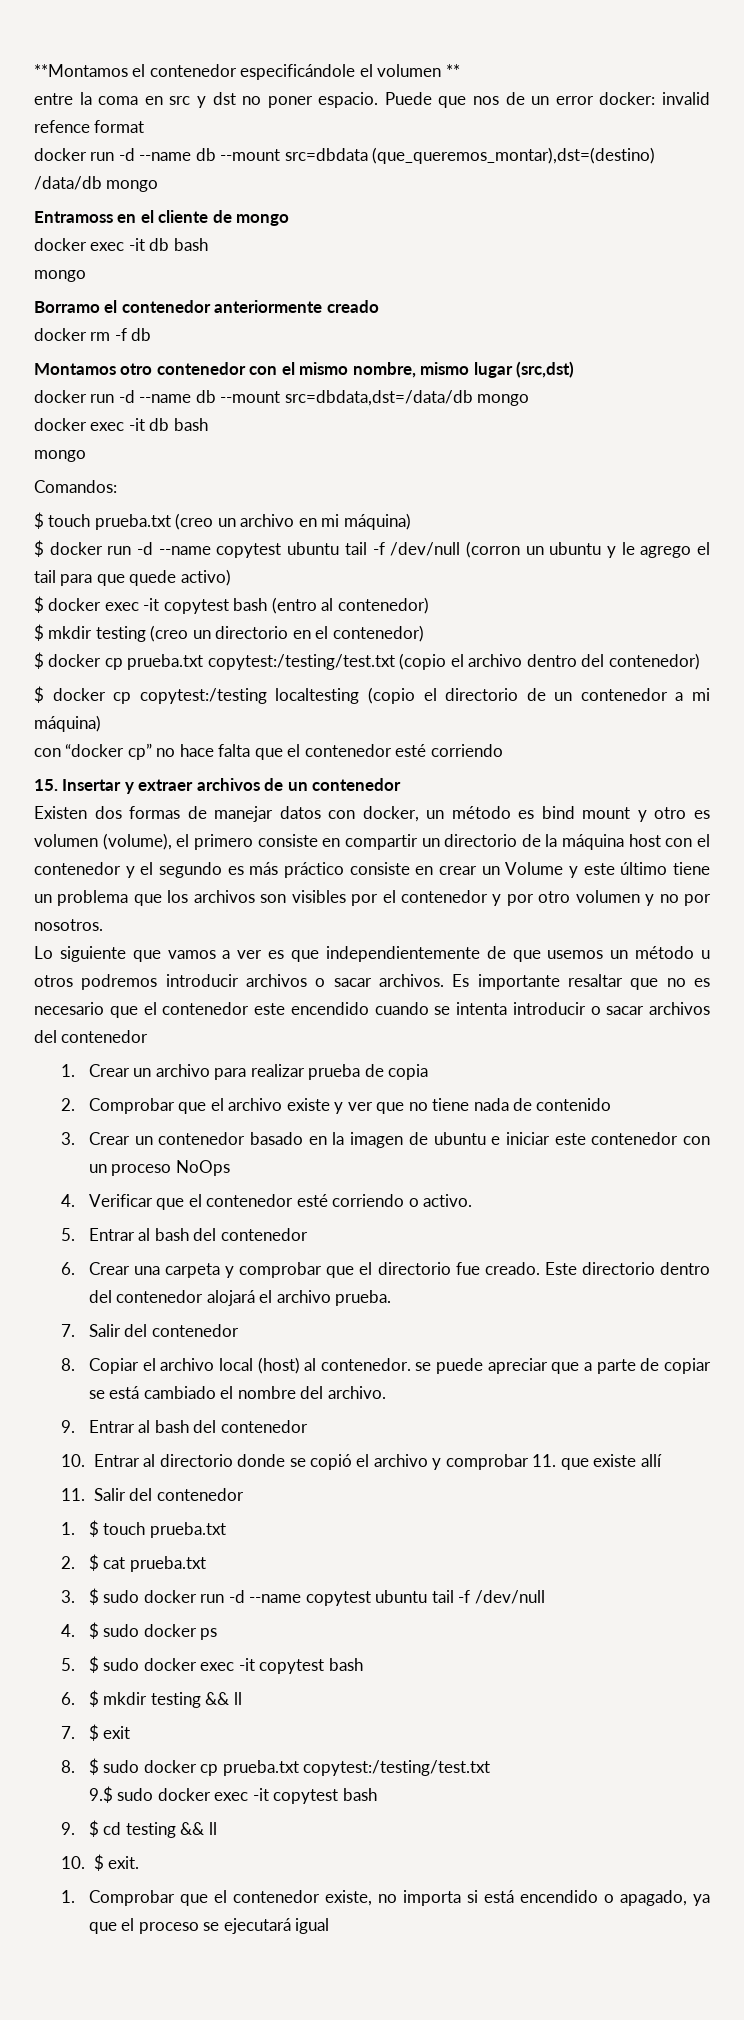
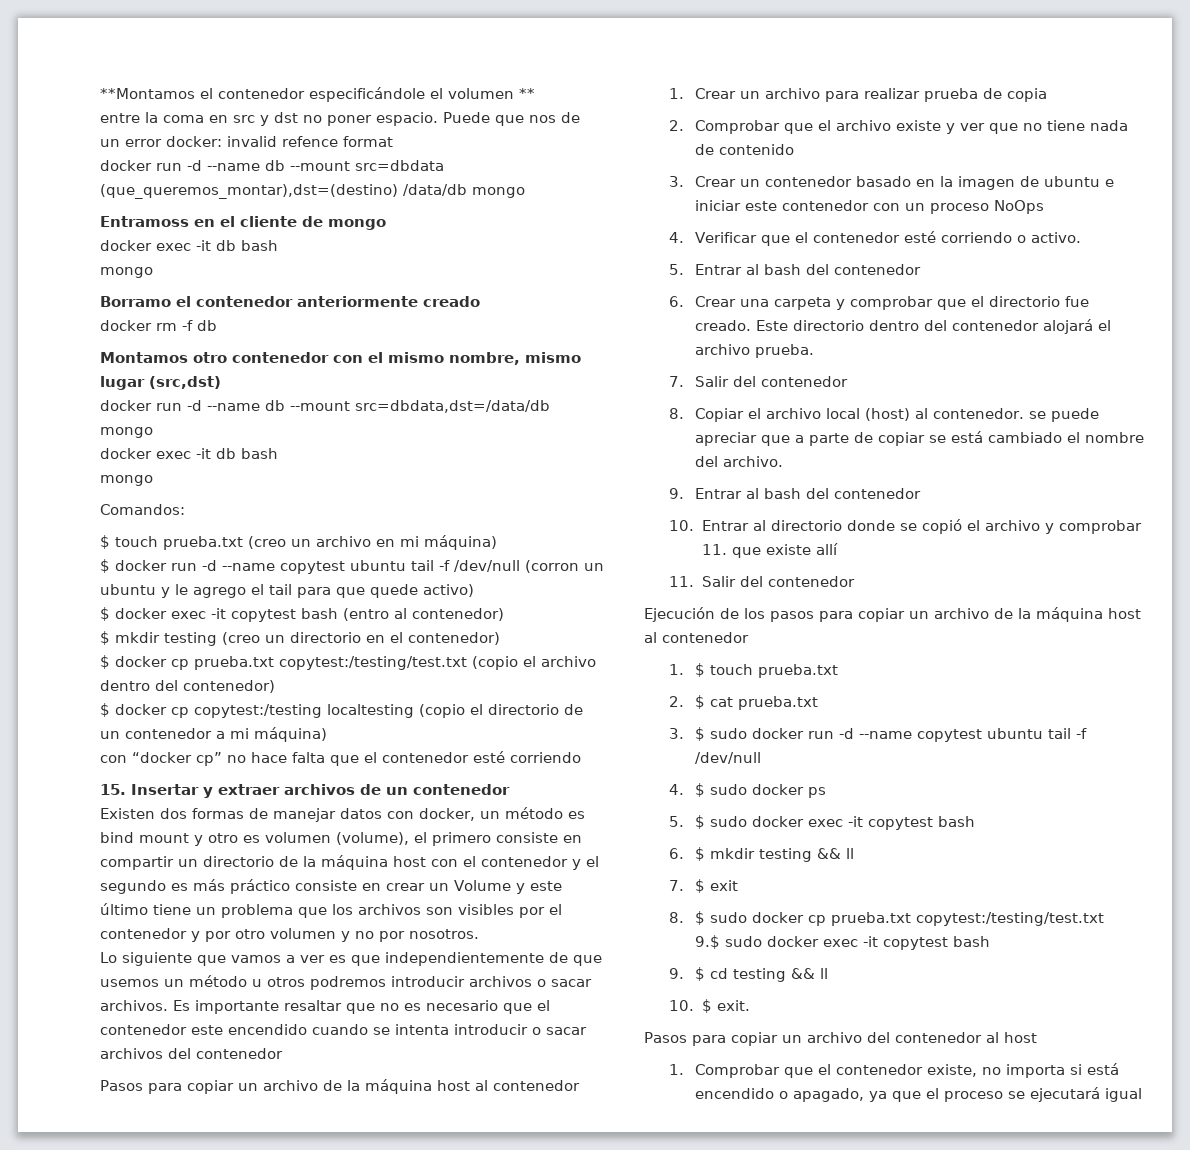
+ Pasos para copiar un archivo de la máquina host al contenedor
+ Ejecución de los pasos para copiar un archivo de la máquina host al contenedor
+ Pasos para copiar un archivo del contenedor al host

